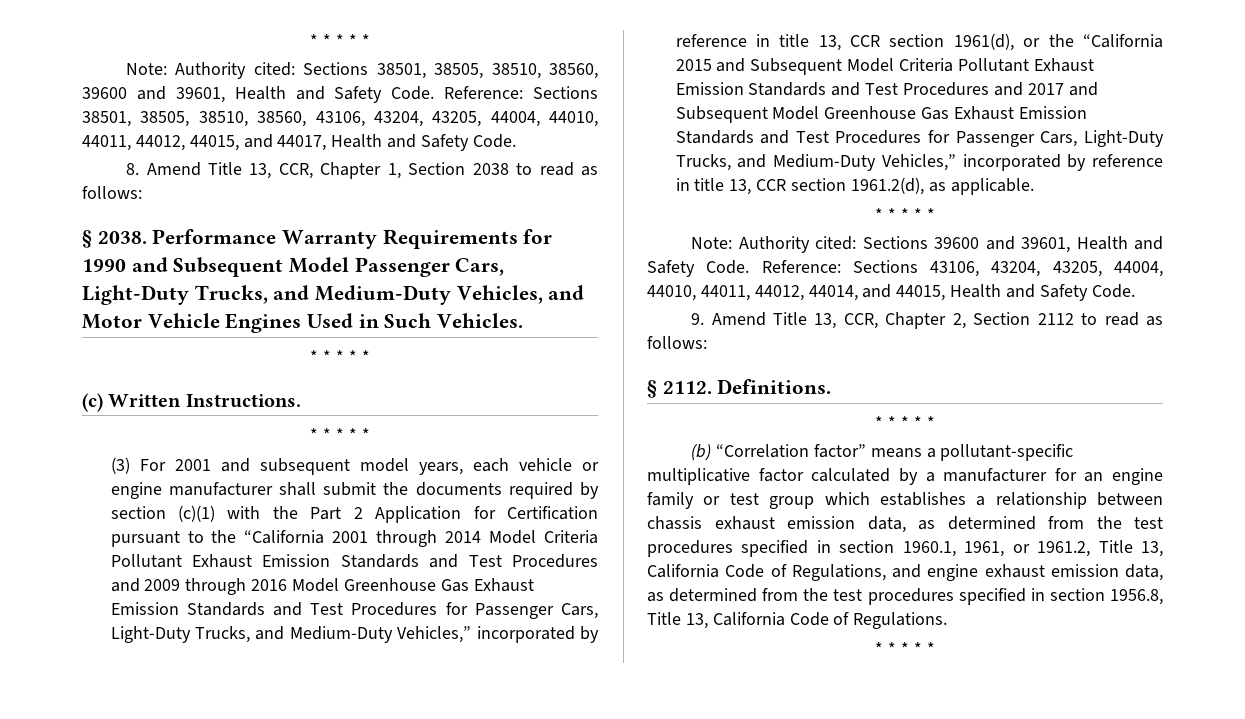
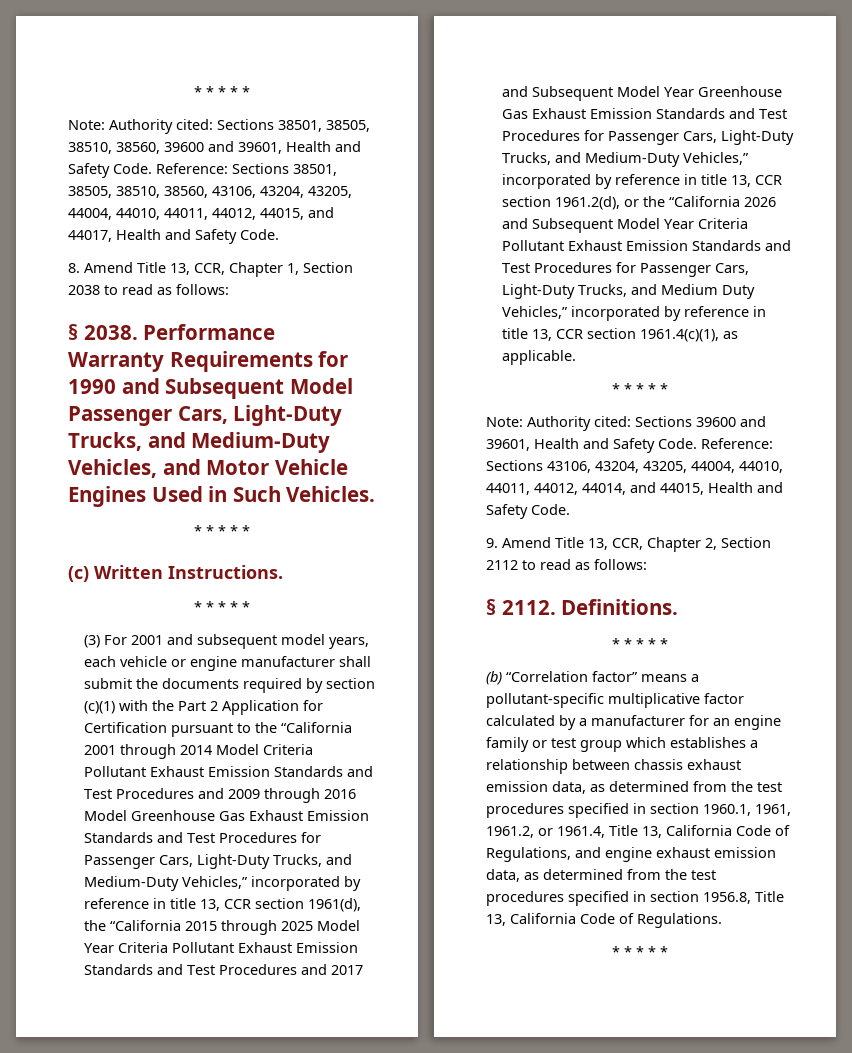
- (3) For 2001 and subsequent model years, each vehicle or engine manufacturer shall submit the documents required by section (c)(1) with the Part 2 Application for Certification pursuant to the “California 2001 through 2014 Model Criteria Pollutant Exhaust Emission Standards and Test Procedures and 2009 through 2016 Model Greenhouse Gas Exhaust Emission Standards and Test Procedures for Passenger Cars, Light-Duty Trucks, and Medium-Duty Vehicles,” incorporated by reference in title 13, CCR section 1961(d), or the “California 2015 and Subsequent Model Criteria Pollutant Exhaust Emission Standards and Test Procedures and 2017 and Subsequent Model Greenhouse Gas Exhaust Emission Standards and Test Procedures for Passenger Cars, Light-Duty Trucks, and Medium-Duty Vehicles,” incorporated by reference in title 13, CCR section 1961.2(d), as applicable.
+ (3) For 2001 and subsequent model years, each vehicle or engine manufacturer shall submit the documents required by section (c)(1) with the Part 2 Application for Certification pursuant to the “California 2001 through 2014 Model Criteria Pollutant Exhaust Emission Standards and Test Procedures and 2009 through 2016 Model Greenhouse Gas Exhaust Emission Standards and Test Procedures for Passenger Cars, Light-Duty Trucks, and Medium-Duty Vehicles,” incorporated by reference in title 13, CCR section 1961(d), the “California 2015 through 2025 Model Year Criteria Pollutant Exhaust Emission Standards and Test Procedures and 2017 and Subsequent Model Year Greenhouse Gas Exhaust Emission Standards and Test Procedures for Passenger Cars, Light-Duty Trucks, and Medium-Duty Vehicles,” incorporated by reference in title 13, CCR section 1961.2(d), or the “California 2026 and Subsequent Model Year Criteria Pollutant Exhaust Emission Standards and Test Procedures for Passenger Cars, Light-Duty Trucks, and Medium Duty Vehicles,” incorporated by reference in title 13, CCR section 1961.4(c)(1), as applicable.
- (b) “Correlation factor” means a pollutant-specific multiplicative factor calculated by a manufacturer for an engine family or test group which establishes a relationship between chassis exhaust emission data, as determined from the test procedures specified in section 1960.1, 1961, or 1961.2, Title 13, California Code of Regulations, and engine exhaust emission data, as determined from the test procedures specified in section 1956.8, Title 13, California Code of Regulations.
+ (b) “Correlation factor” means a pollutant-specific multiplicative factor calculated by a manufacturer for an engine family or test group which establishes a relationship between chassis exhaust emission data, as determined from the test procedures specified in section 1960.1, 1961, 1961.2, or 1961.4, Title 13, California Code of Regulations, and engine exhaust emission data, as determined from the test procedures specified in section 1956.8, Title 13, California Code of Regulations.

